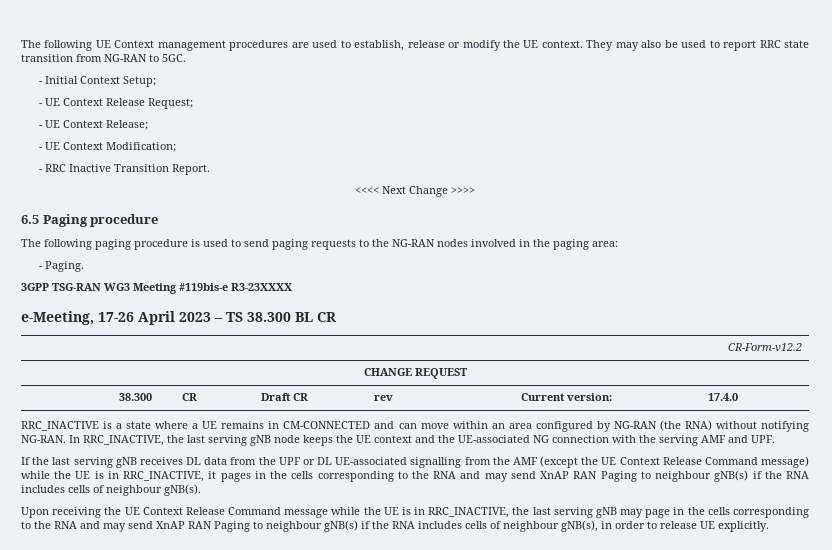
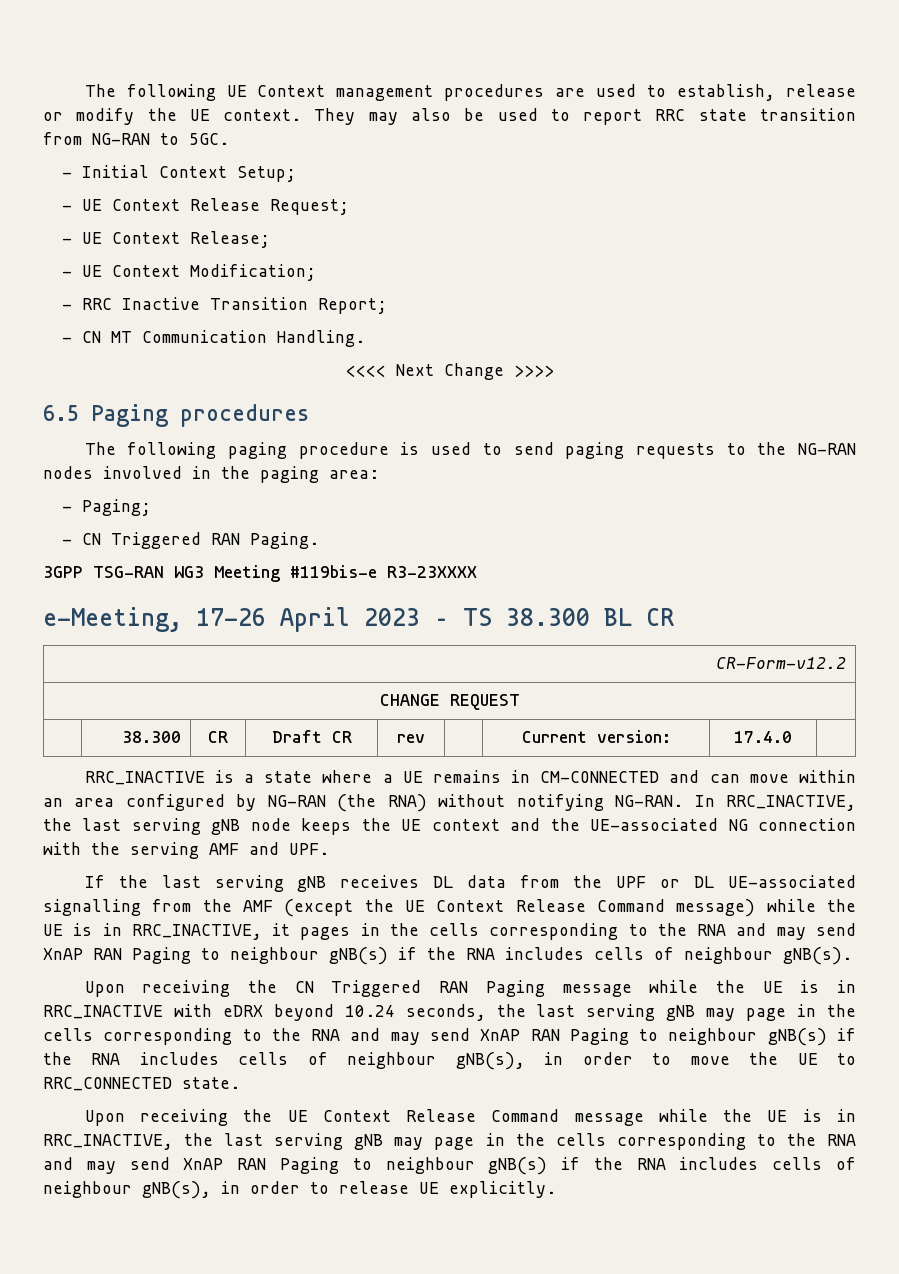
- - RRC Inactive Transition Report.
+ - RRC Inactive Transition Report;
+ - CN MT Communication Handling.
- 6.5 Paging procedure
+ 6.5 Paging procedures
- - Paging.
+ - Paging;
+ - CN Triggered RAN Paging.
+ Upon receiving the CN Triggered RAN Paging message while the UE is in RRC_INACTIVE with eDRX beyond 10.24 seconds, the last serving gNB may page in the cells corresponding to the RNA and may send XnAP RAN Paging to neighbour gNB(s) if the RNA includes cells of neighbour gNB(s), in order to move the UE to RRC_CONNECTED state.

